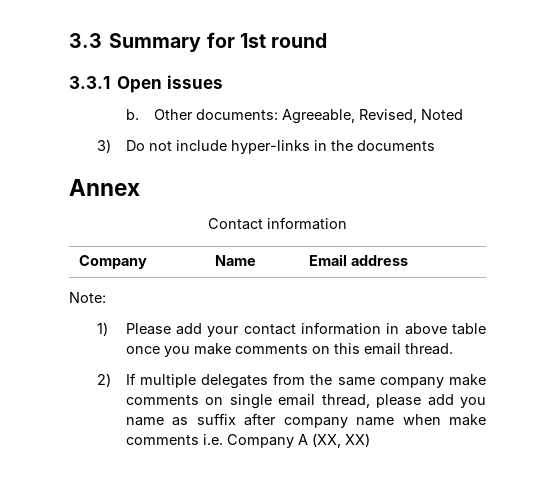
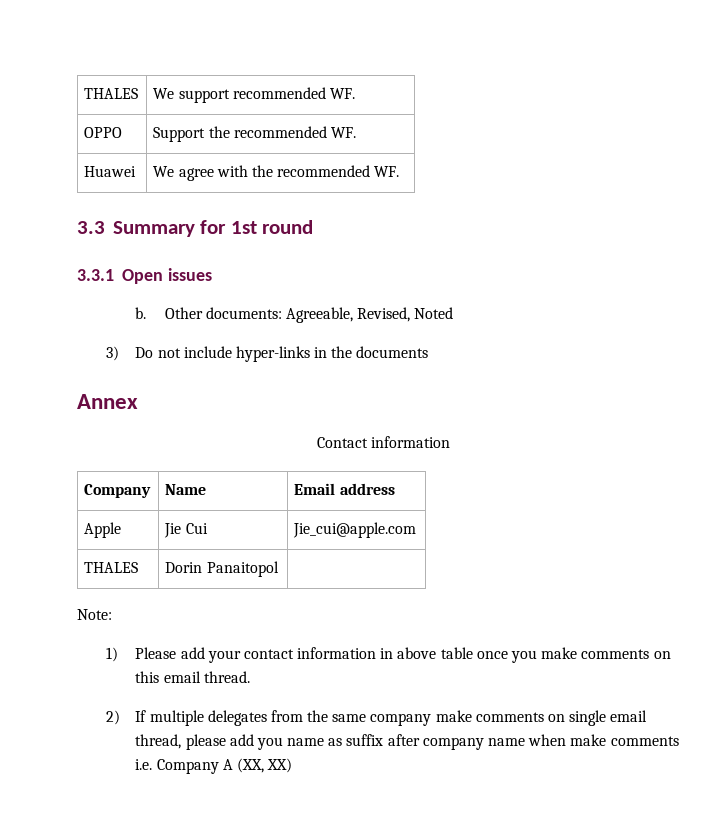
+ THALES | We support recommended WF.
+ OPPO | Support the recommended WF.
+ Huawei | We agree with the recommended WF.
+ Apple | Jie Cui | Jie_cui@apple.com
+ THALES | Dorin Panaitopol |

